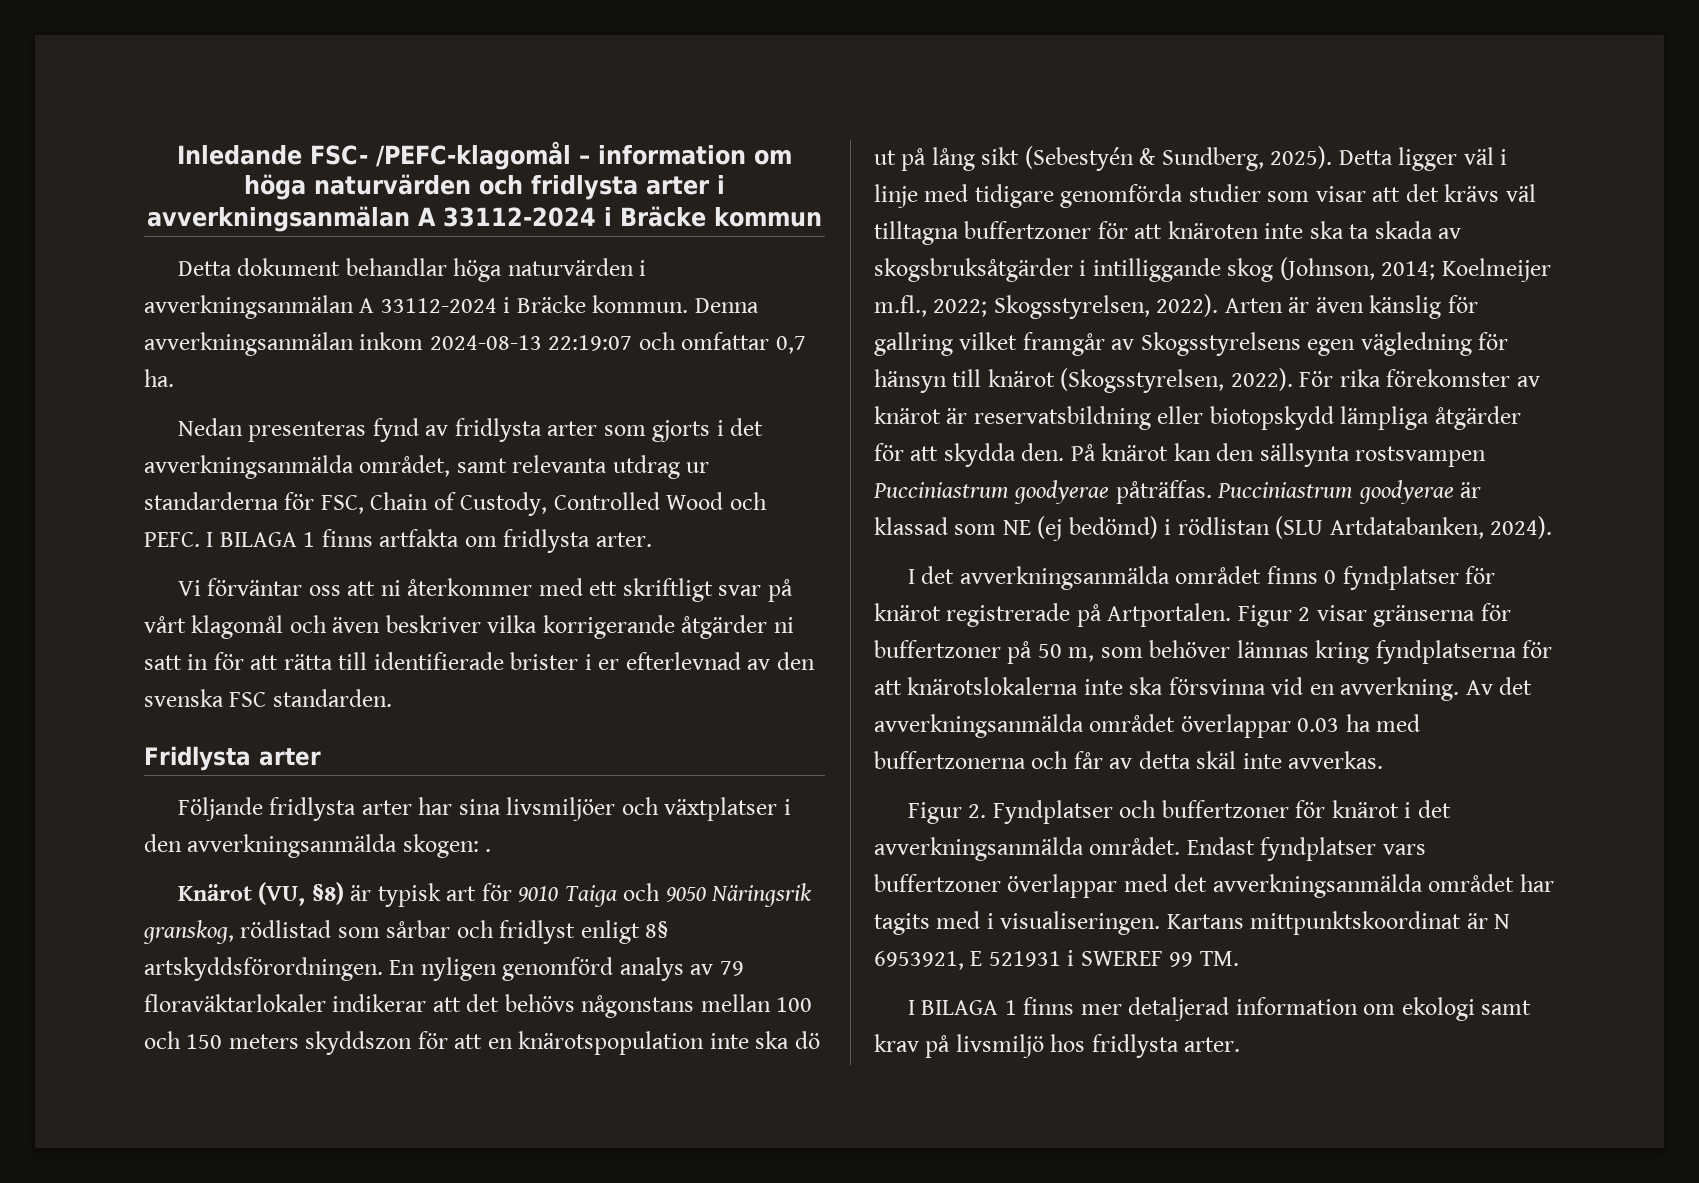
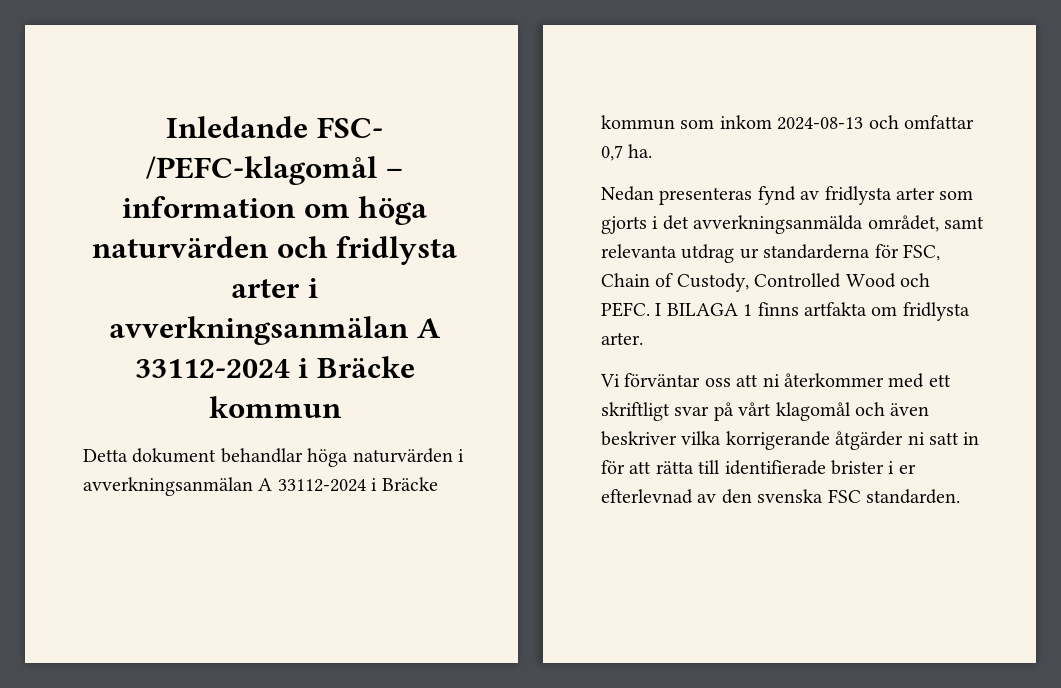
- Detta dokument behandlar höga naturvärden i avverkningsanmälan A 33112-2024 i Bräcke kommun. Denna avverkningsanmälan inkom 2024-08-13 22:19:07 och omfattar 0,7 ha.
+ Detta dokument behandlar höga naturvärden i avverkningsanmälan A 33112-2024 i Bräcke kommun som inkom 2024-08-13 och omfattar 0,7 ha.
- Fridlysta arter
- Följande fridlysta arter har sina livsmiljöer och växtplatser i den avverkningsanmälda skogen: .
- Knärot (VU, §8) är typisk art för 9010 Taiga och 9050 Näringsrik granskog, rödlistad som sårbar och fridlyst enligt 8§ artskyddsförordningen. En nyligen genomförd analys av 79 floraväktarlokaler indikerar att det behövs någonstans mellan 100 och 150 meters skyddszon för att en knärotspopulation inte ska dö ut på lång sikt (Sebestyén & Sundberg, 2025). Detta ligger väl i linje med tidigare genomförda studier som visar att det krävs väl tilltagna buffertzoner för att knäroten inte ska ta skada av skogsbruksåtgärder i intilliggande skog (Johnson, 2014; Koelmeijer m.fl., 2022; Skogsstyrelsen, 2022). Arten är även känslig för gallring vilket framgår av Skogsstyrelsens egen vägledning för hänsyn till knärot (Skogsstyrelsen, 2022). För rika förekomster av knärot är reservatsbildning eller biotopskydd lämpliga åtgärder för att skydda den. På knärot kan den sällsynta rostsvampen Pucciniastrum goodyerae påträffas. Pucciniastrum goodyerae är klassad som NE (ej bedömd) i rödlistan (SLU Artdatabanken, 2024).
- I det avverkningsanmälda området finns 0 fyndplatser för knärot registrerade på Artportalen. Figur 2 visar gränserna för buffertzoner på 50 m, som behöver lämnas kring fyndplatserna för att knärotslokalerna inte ska försvinna vid en avverkning. Av det avverkningsanmälda området överlappar 0.03 ha med buffertzonerna och får av detta skäl inte avverkas.
- Figur 2. Fyndplatser och buffertzoner för knärot i det avverkningsanmälda området. Endast fyndplatser vars buffertzoner överlappar med det avverkningsanmälda området har tagits med i visualiseringen. Kartans mittpunktskoordinat är N 6953921, E 521931 i SWEREF 99 TM.
- I BILAGA 1 finns mer detaljerad information om ekologi samt krav på livsmiljö hos fridlysta arter.

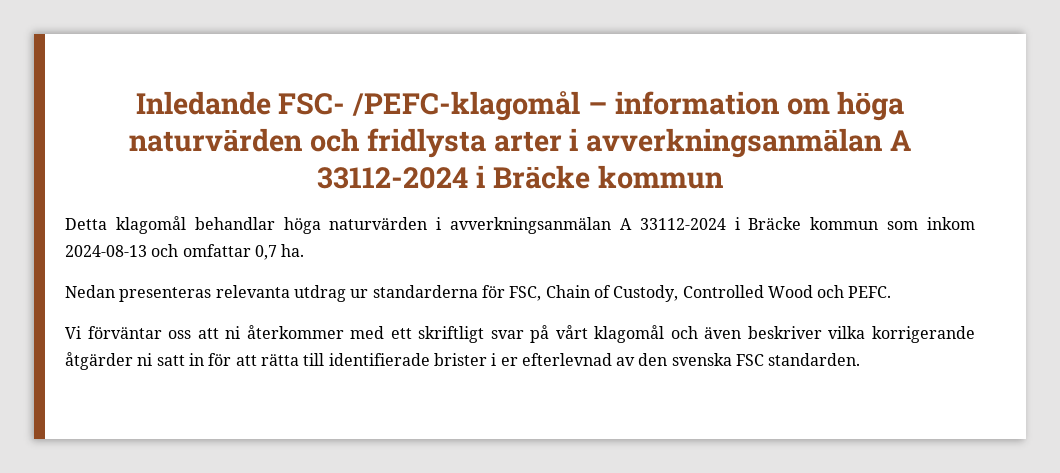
- Detta dokument behandlar höga naturvärden i avverkningsanmälan A 33112-2024 i Bräcke kommun som inkom 2024-08-13 och omfattar 0,7 ha.
+ Detta klagomål behandlar höga naturvärden i avverkningsanmälan A 33112-2024 i Bräcke kommun som inkom 2024-08-13 och omfattar 0,7 ha.
- Nedan presenteras fynd av fridlysta arter som gjorts i det avverkningsanmälda området, samt relevanta utdrag ur standarderna för FSC, Chain of Custody, Controlled Wood och PEFC. I BILAGA 1 finns artfakta om fridlysta arter.
+ Nedan presenteras relevanta utdrag ur standarderna för FSC, Chain of Custody, Controlled Wood och PEFC.

